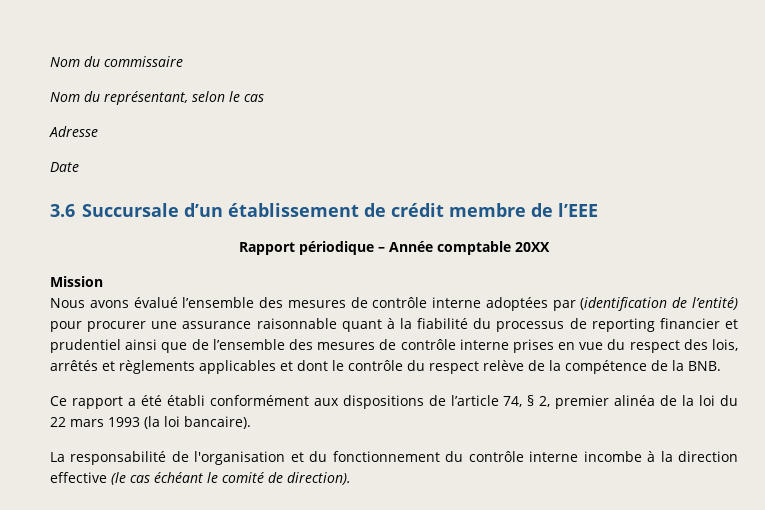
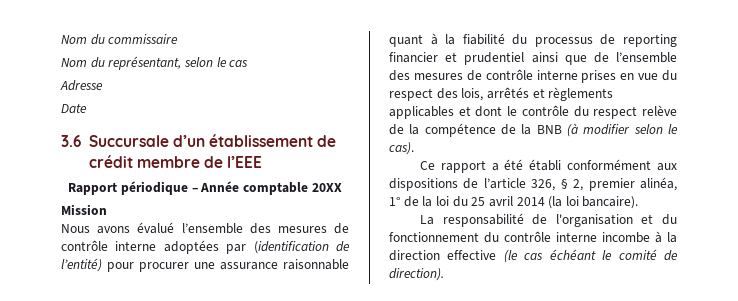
- Nous avons évalué l’ensemble des mesures de contrôle interne adoptées par (identification de l’entité) pour procurer une assurance raisonnable quant à la fiabilité du processus de reporting financier et prudentiel ainsi que de l’ensemble des mesures de contrôle interne prises en vue du respect des lois, arrêtés et règlements applicables et dont le contrôle du respect relève de la compétence de la BNB.
+ Nous avons évalué l’ensemble des mesures de contrôle interne adoptées par (identification de l’entité) pour procurer une assurance raisonnable quant à la fiabilité du processus de reporting financier et prudentiel ainsi que de l’ensemble des mesures de contrôle interne prises en vue du respect des lois, arrêtés et règlements applicables et dont le contrôle du respect relève de la compétence de la BNB (à modifier selon le cas).
- Ce rapport a été établi conformément aux dispositions de l’article 74, § 2, premier alinéa de la loi du 22 mars 1993 (la loi bancaire).
+ Ce rapport a été établi conformément aux dispositions de l’article 326, § 2, premier alinéa, 1° de la loi du 25 avril 2014 (la loi bancaire).

